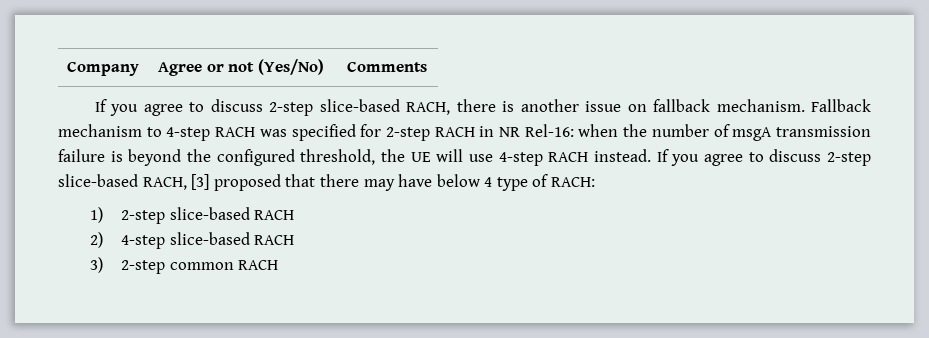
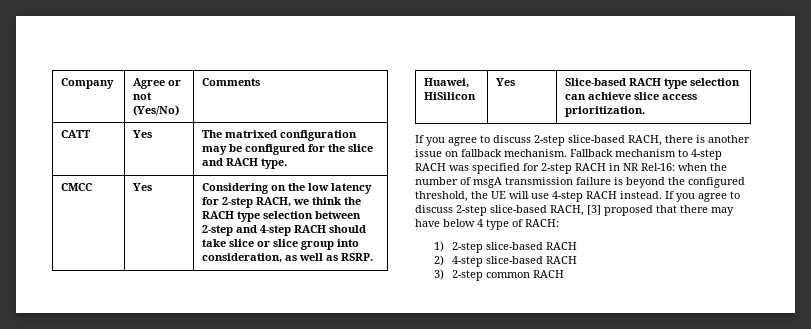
+ CATT | Yes | The matrixed configuration may be configured for the slice and RACH type.
+ CMCC | Yes | Considering on the low latency for 2-step RACH, we think the RACH type selection between 2-step and 4-step RACH should take slice or slice group into consideration, as well as RSRP.
+ Huawei, HiSilicon | Yes | Slice-based RACH type selection can achieve slice access prioritization.

